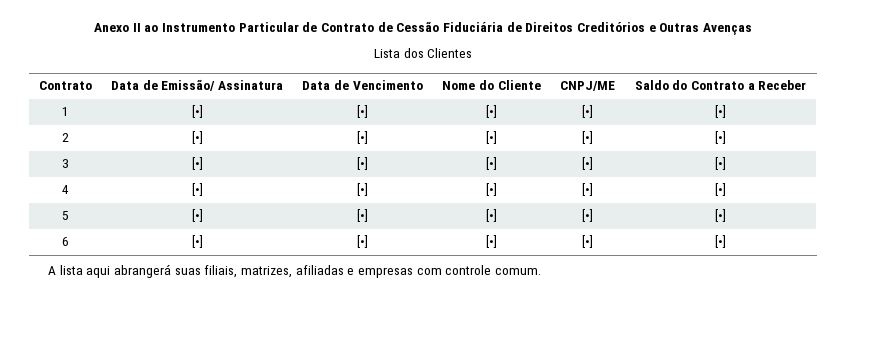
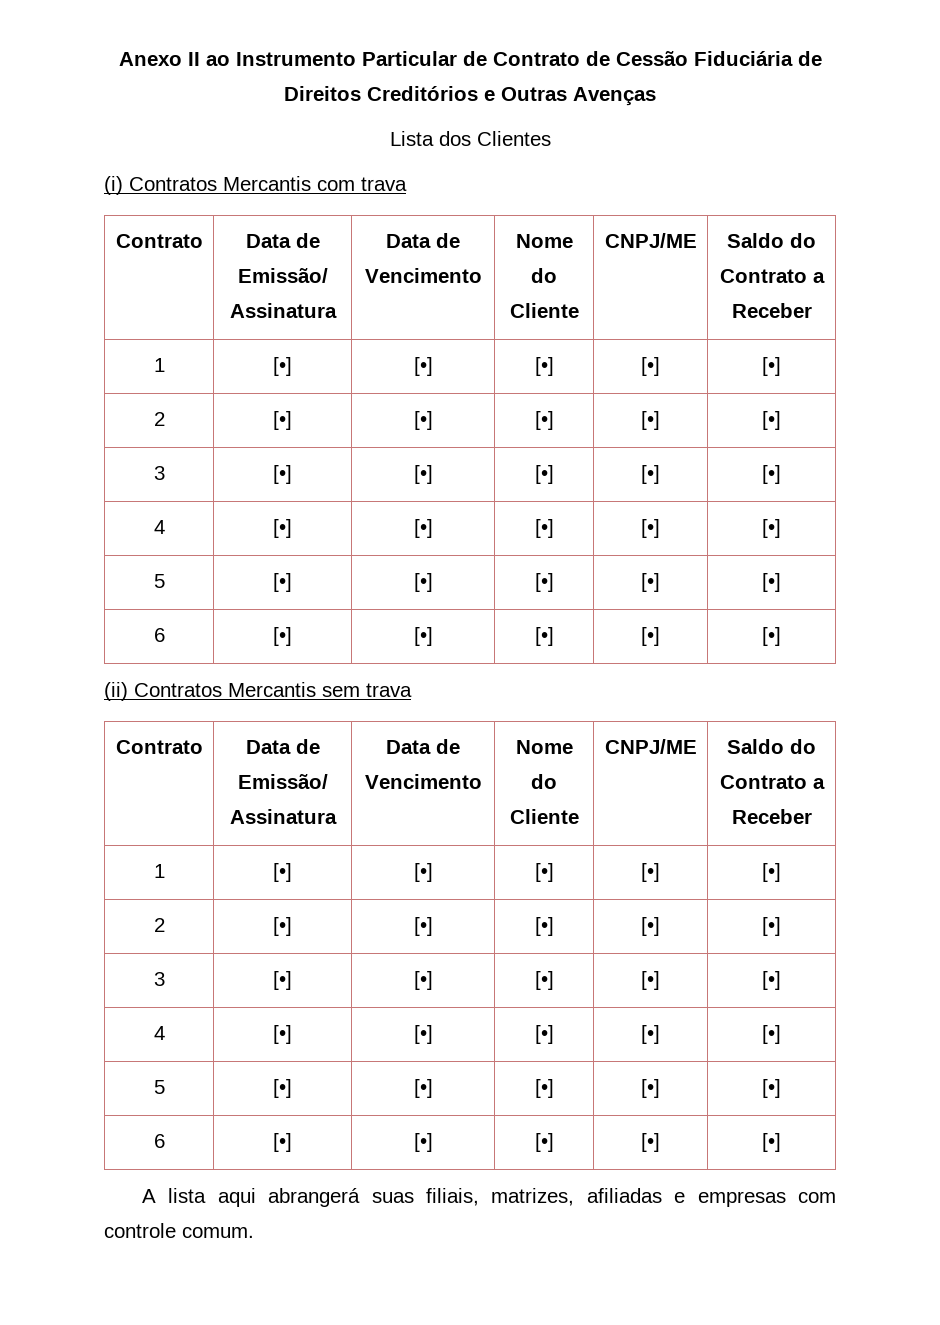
+ (i) Contratos Mercantis com trava
+ Contrato | Data de Emissão/ Assinatura | Data de Vencimento | Nome do Cliente | CNPJ/ME | Saldo do Contrato a Receber
+ 1 | [•] | [•] | [•] | [•] | [•]
+ 2 | [•] | [•] | [•] | [•] | [•]
+ 3 | [•] | [•] | [•] | [•] | [•]
+ 4 | [•] | [•] | [•] | [•] | [•]
+ 5 | [•] | [•] | [•] | [•] | [•]
+ 6 | [•] | [•] | [•] | [•] | [•]
+ (ii) Contratos Mercantis sem trava

